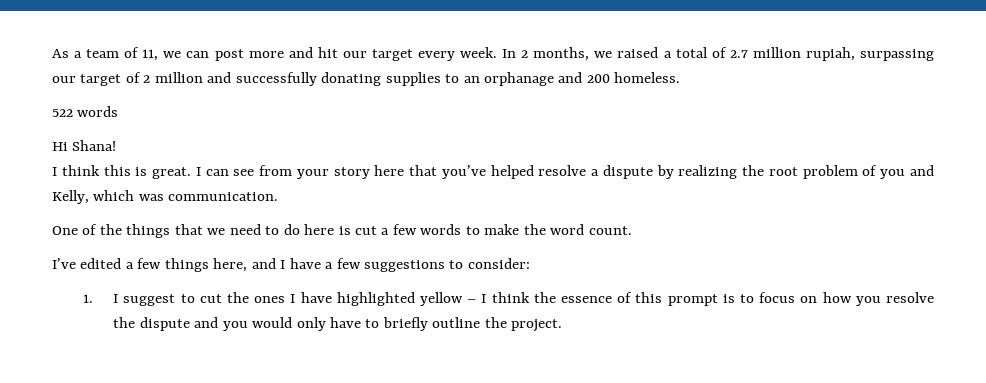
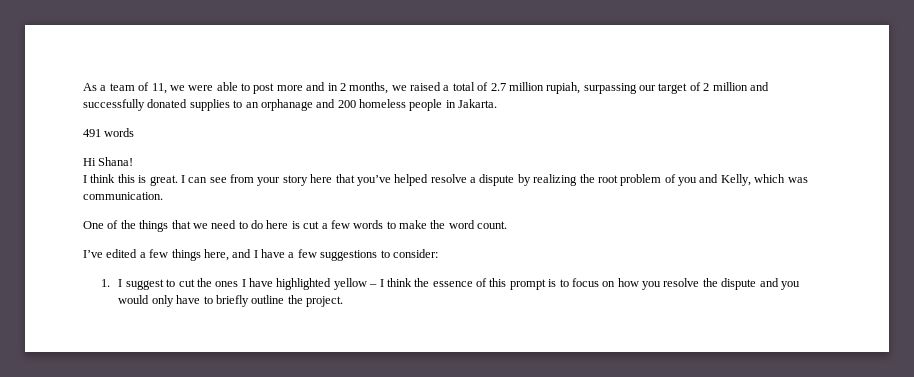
- As a team of 11, we can post more and hit our target every week. In 2 months, we raised a total of 2.7 million rupiah, surpassing our target of 2 million and successfully donating supplies to an orphanage and 200 homeless.
- 522 words
+ As a team of 11, we were able to post more and in 2 months, we raised a total of 2.7 million rupiah, surpassing our target of 2 million and successfully donated supplies to an orphanage and 200 homeless people in Jakarta.
+ 491 words

